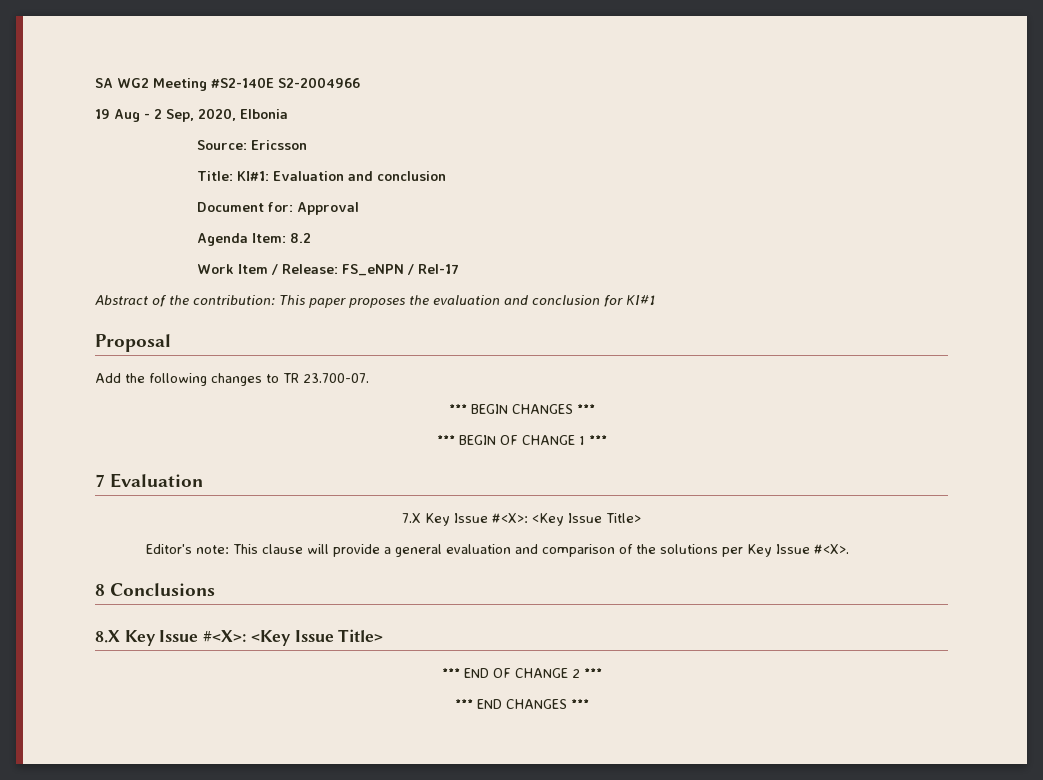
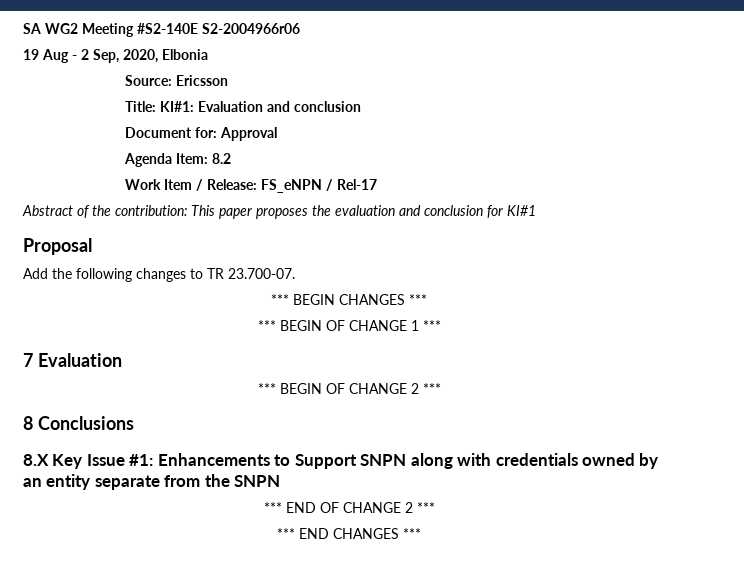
- SA WG2 Meeting #S2-140E S2-2004966
+ SA WG2 Meeting #S2-140E S2-2004966r06
- 7.X Key Issue #<X>: <Key Issue Title>
- Editor's note: This clause will provide a general evaluation and comparison of the solutions per Key Issue #<X>.
+ *** BEGIN OF CHANGE 2 ***
- 8.X Key Issue #<X>: <Key Issue Title>
+ 8.X Key Issue #1: Enhancements to Support SNPN along with credentials owned by an entity separate from the SNPN

